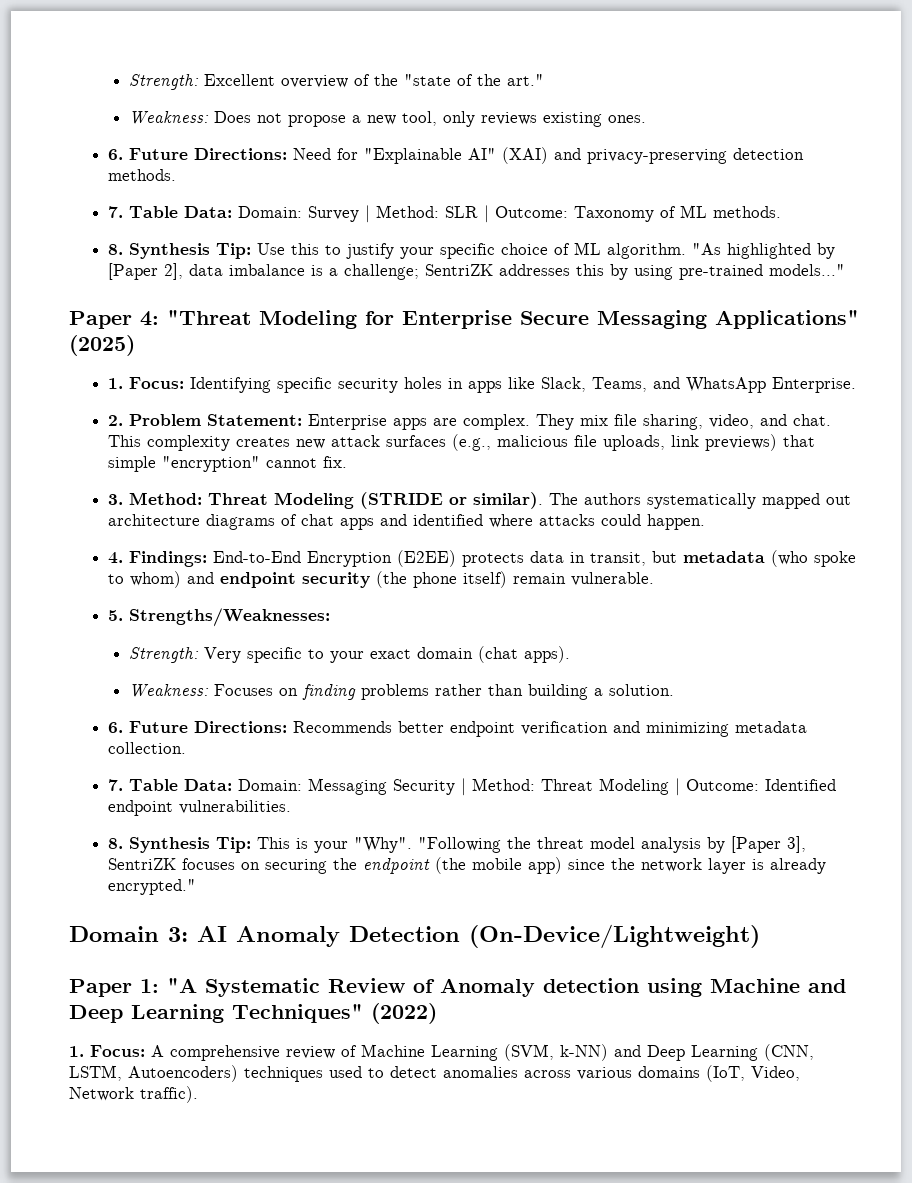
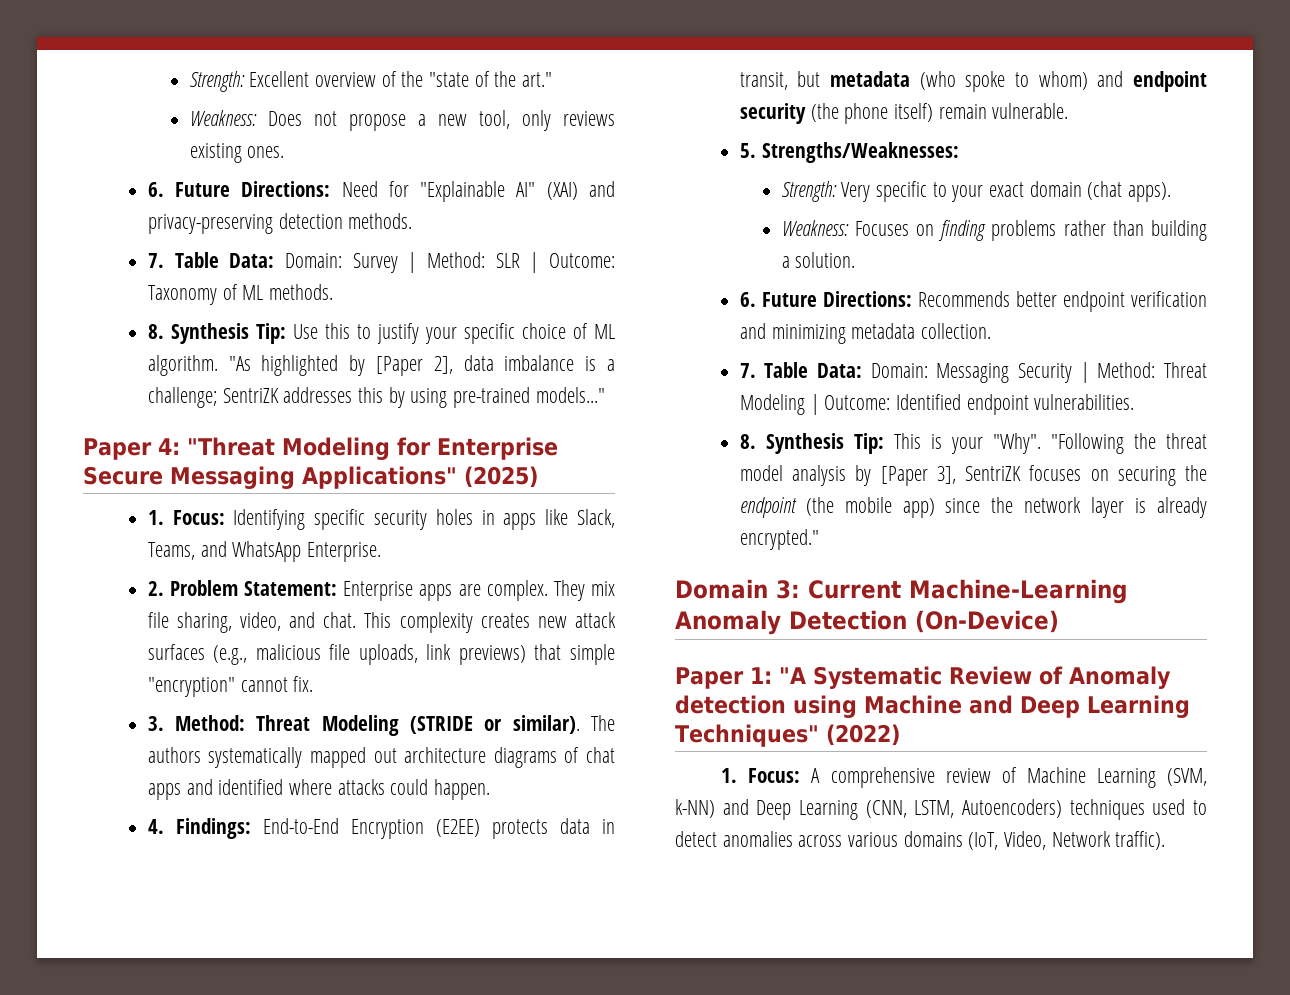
- Domain 3: AI Anomaly Detection (On-Device/Lightweight)
+ Domain 3: Current Machine-Learning Anomaly Detection (On-Device)

